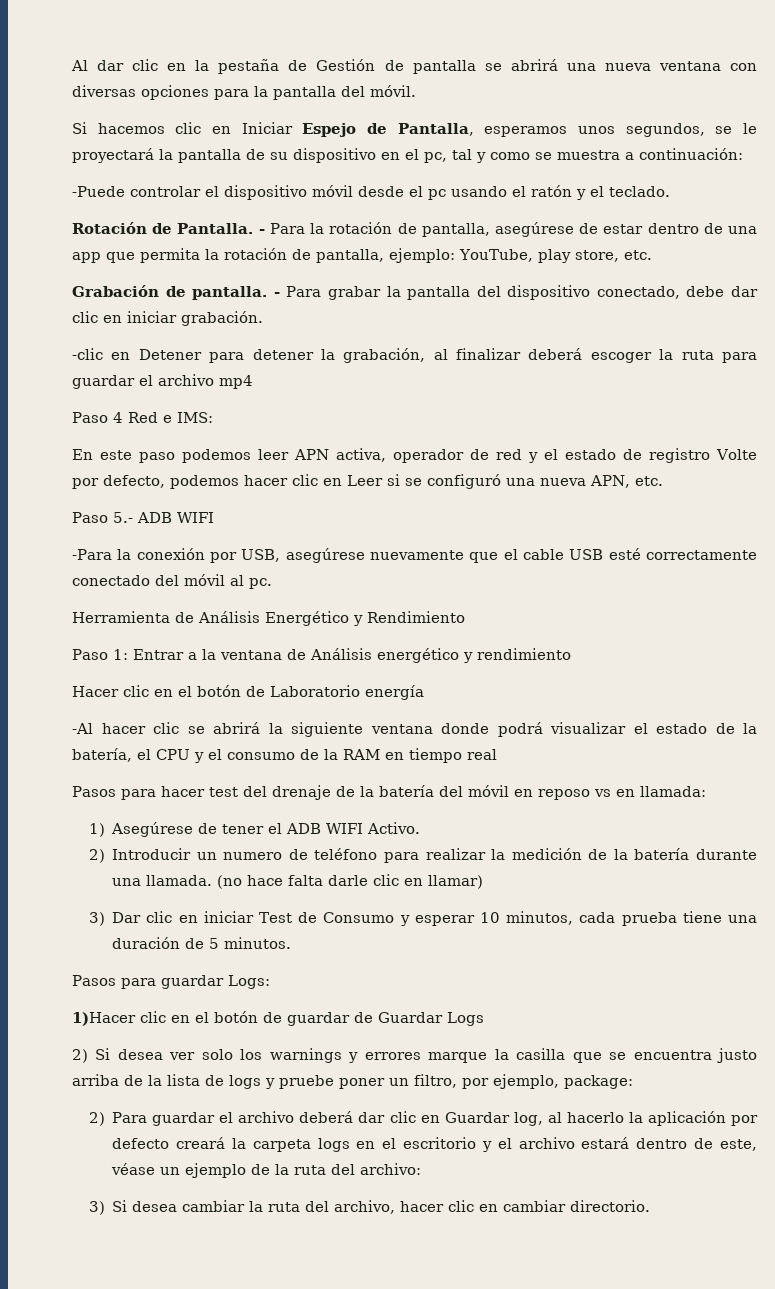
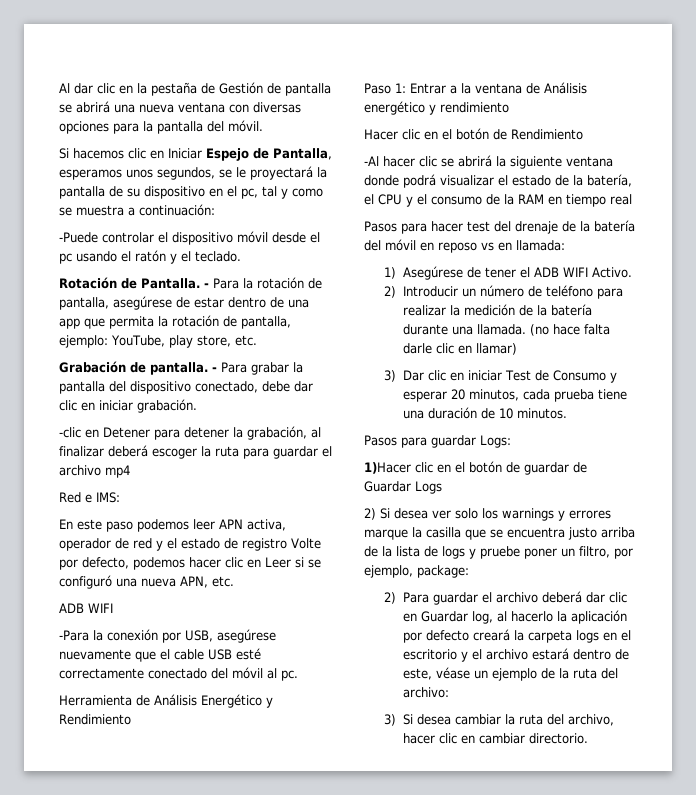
- Paso 4 Red e IMS:
+ Red e IMS:
  En este paso podemos leer APN activa, operador de red y el estado de registro Volte por defecto, podemos hacer clic en Leer si se configuró una nueva APN, etc.
- Paso 5.- ADB WIFI
+ ADB WIFI
- Hacer clic en el botón de Laboratorio energía
+ Hacer clic en el botón de Rendimiento
- 2) Introducir un numero de teléfono para realizar la medición de la batería durante una llamada.
+ 2) Introducir un número de teléfono para realizar la medición de la batería durante una llamada.
- 3) Dar clic en iniciar Test de Consumo y esperar 10 minutos, cada prueba tiene una duración de 5 minutos.
+ 3) Dar clic en iniciar Test de Consumo y esperar 20 minutos, cada prueba tiene una duración de 10 minutos.

